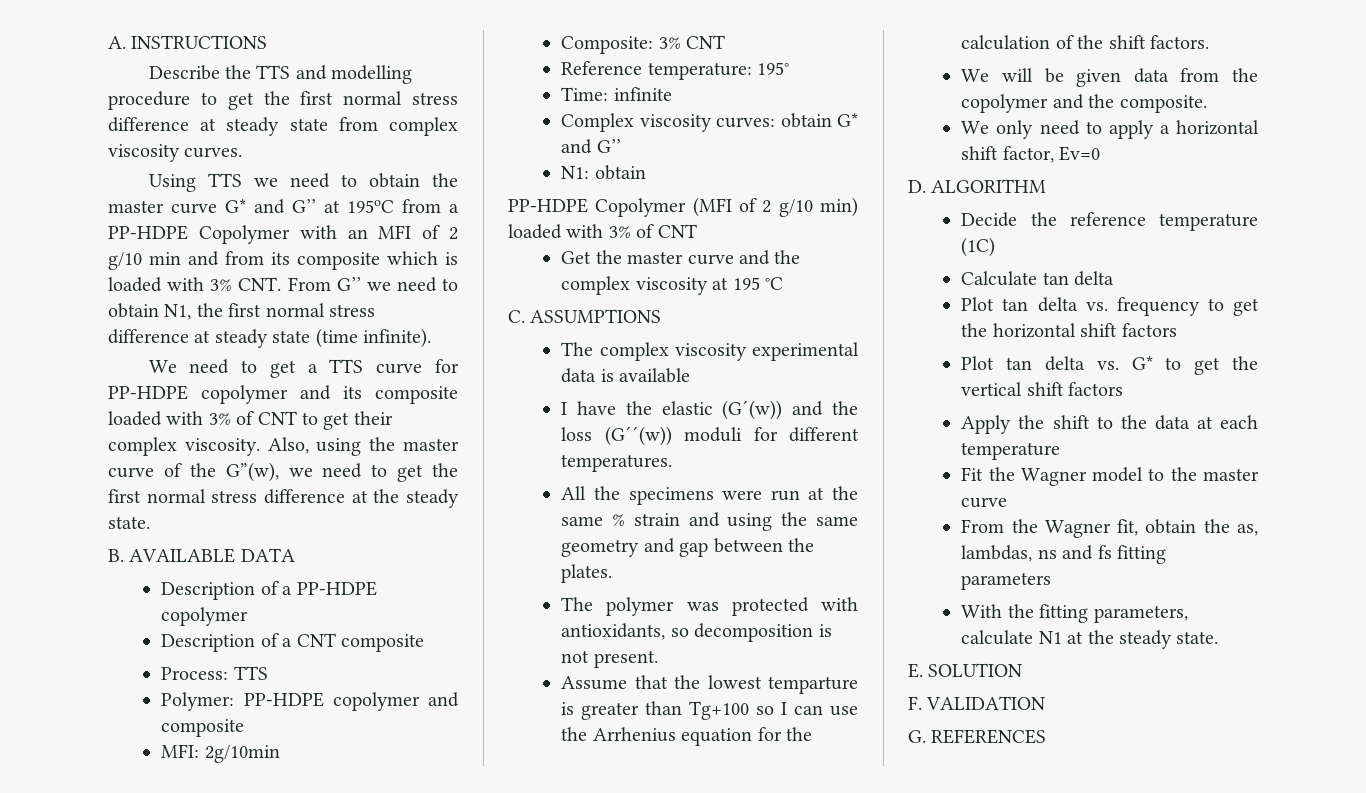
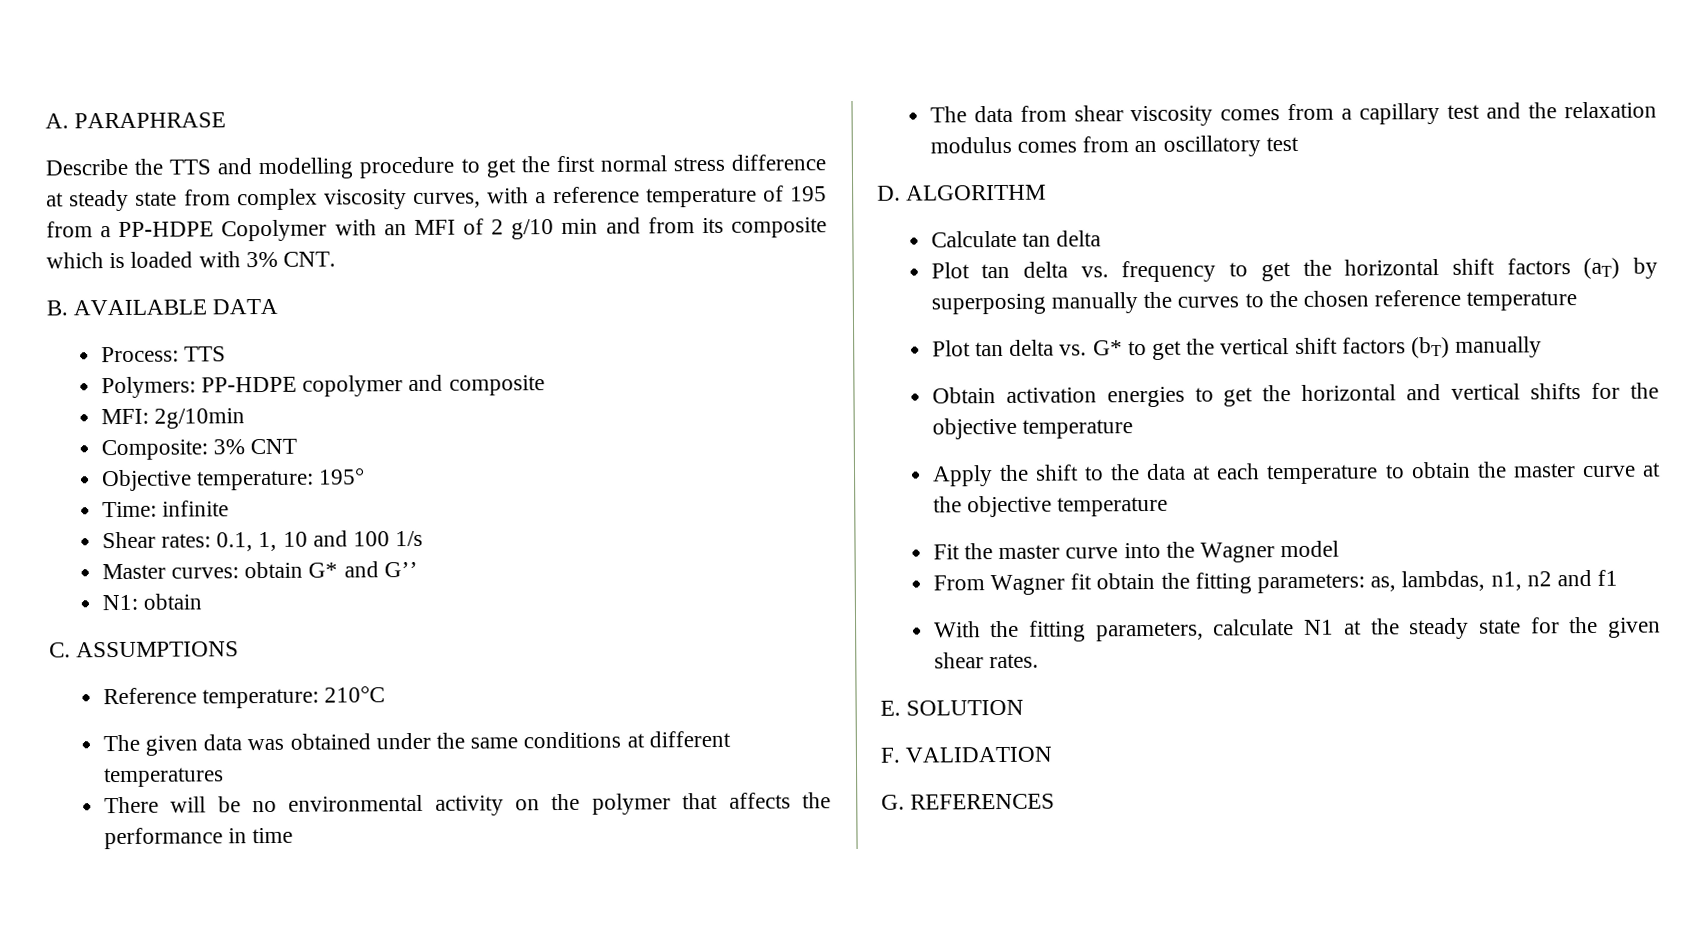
- A. INSTRUCTIONS
+ A. PARAPHRASE
- Describe the TTS and modelling procedure to get the first normal stress difference at steady state from complex viscosity curves.
- Using TTS we need to obtain the master curve G* and G’’ at 195oC from a PP-HDPE Copolymer with an MFI of 2 g/10 min and from its composite which is loaded with 3% CNT. From G’’ we need to obtain N1, the first normal stress difference at steady state (time infinite).
- We need to get a TTS curve for PP-HDPE copolymer and its composite loaded with 3% of CNT to get their complex viscosity. Also, using the master curve of the G”(w), we need to get the first normal stress difference at the steady state.
+ Describe the TTS and modelling procedure to get the first normal stress difference at steady state from complex viscosity curves, with a reference temperature of 195 from a PP-HDPE Copolymer with an MFI of 2 g/10 min and from its composite which is loaded with 3% CNT.
  B. AVAILABLE DATA
- Description of a PP-HDPE copolymer
- Description of a CNT composite
- Polymer: PP-HDPE copolymer and composite
+ Polymers: PP-HDPE copolymer and composite
- Reference temperature: 195°
+ Objective temperature: 195°
- Complex viscosity curves: obtain G* and G’’
+ Shear rates: 0.1, 1, 10 and 100 1/s
+ Master curves: obtain G* and G’’
- PP-HDPE Copolymer (MFI of 2 g/10 min) loaded with 3% of CNT
- Get the master curve and the complex viscosity at 195 °C
  C. ASSUMPTIONS
- The complex viscosity experimental data is available
- I have the elastic (G´(w)) and the loss (G´´(w)) moduli for different temperatures.
- All the specimens were run at the same % strain and using the same geometry and gap between the plates.
- The polymer was protected with antioxidants, so decomposition is not present.
- Assume that the lowest temparture is greater than Tg+100 so I can use the Arrhenius equation for the calculation of the shift factors.
- We will be given data from the copolymer and the composite.
- We only need to apply a horizontal shift factor, Ev=0
+ Reference temperature: 210°C
+ The given data was obtained under the same conditions at different temperatures
+ There will be no environmental activity on the polymer that affects the performance in time
+ The data from shear viscosity comes from a capillary test and the relaxation modulus comes from an oscillatory test
  D. ALGORITHM
- Decide the reference temperature (1C)
- Plot tan delta vs. frequency to get the horizontal shift factors
+ Plot tan delta vs. frequency to get the horizontal shift factors (aT) by superposing manually the curves to the chosen reference temperature
- Plot tan delta vs. G* to get the vertical shift factors
+ Plot tan delta vs. G* to get the vertical shift factors (bT) manually
+ Obtain activation energies to get the horizontal and vertical shifts for the objective temperature
- Apply the shift to the data at each temperature
- Fit the Wagner model to the master curve
- From the Wagner fit, obtain the as, lambdas, ns and fs fitting parameters
+ Apply the shift to the data at each temperature to obtain the master curve at the objective temperature
+ Fit the master curve into the Wagner model
+ From Wagner fit obtain the fitting parameters: as, lambdas, n1, n2 and f1
- With the fitting parameters, calculate N1 at the steady state.
+ With the fitting parameters, calculate N1 at the steady state for the given shear rates.

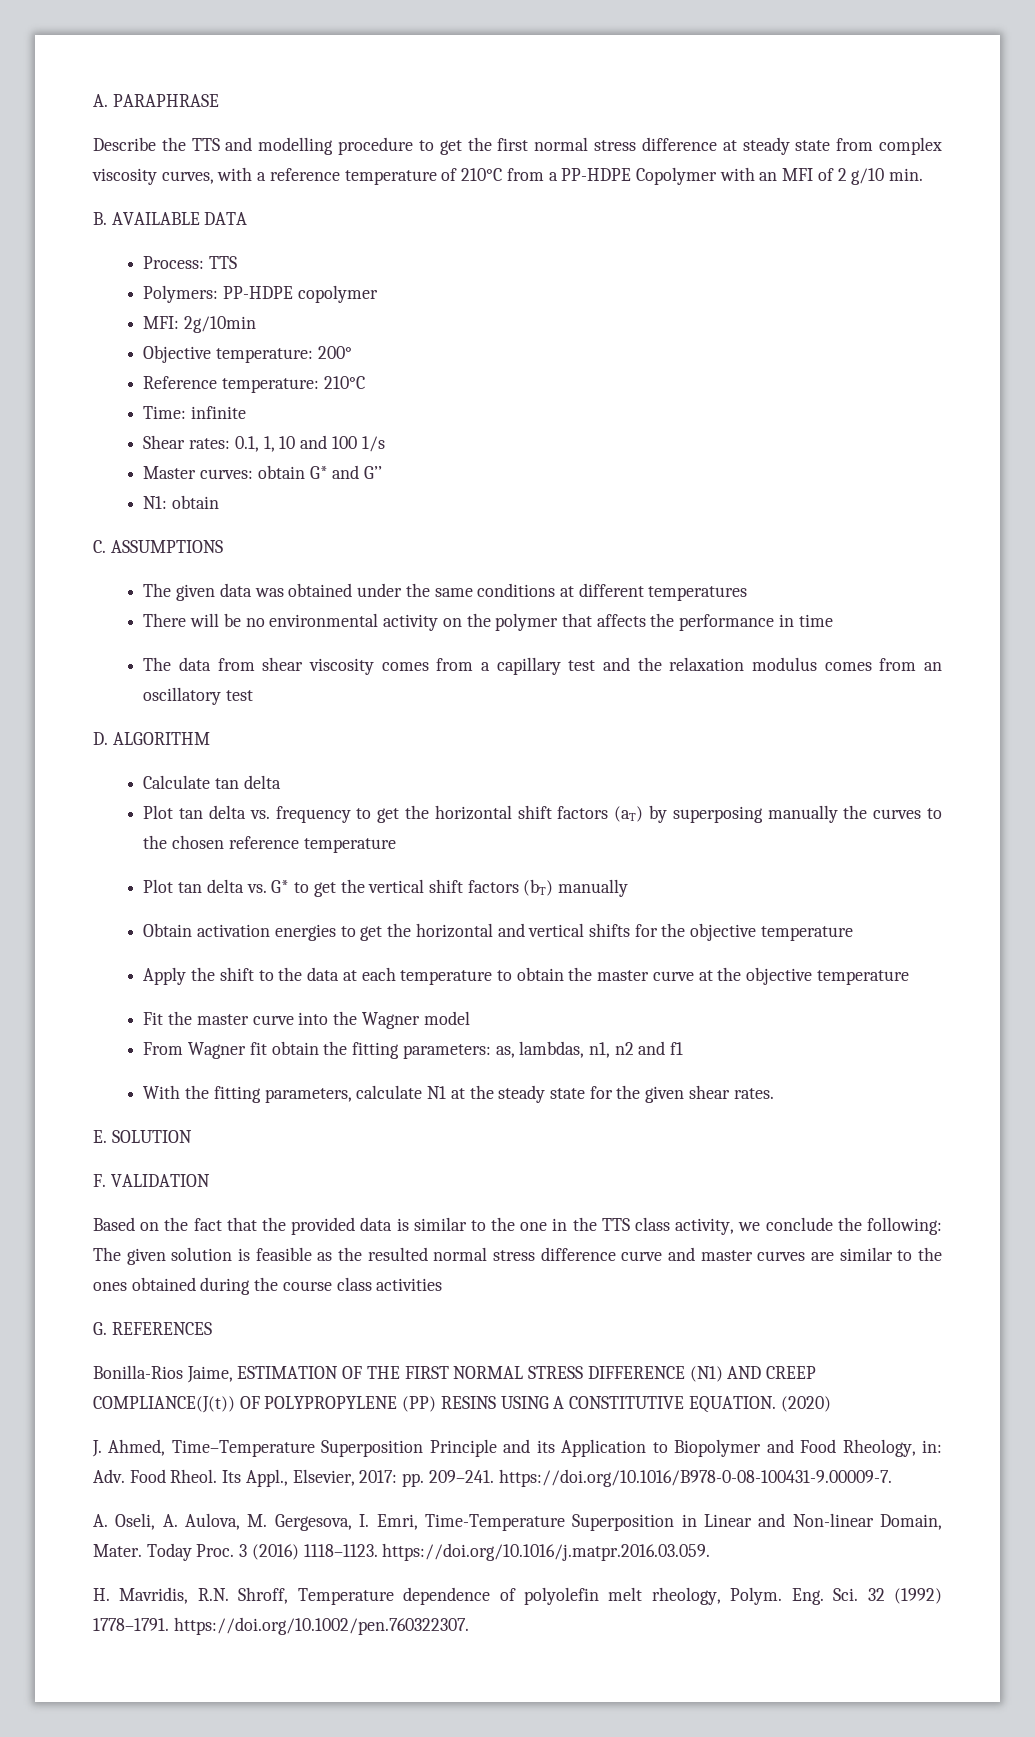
- Describe the TTS and modelling procedure to get the first normal stress difference at steady state from complex viscosity curves, with a reference temperature of 195 from a PP-HDPE Copolymer with an MFI of 2 g/10 min and from its composite which is loaded with 3% CNT.
+ Describe the TTS and modelling procedure to get the first normal stress difference at steady state from complex viscosity curves, with a reference temperature of 210°C from a PP-HDPE Copolymer with an MFI of 2 g/10 min.
- Polymers: PP-HDPE copolymer and composite
+ Polymers: PP-HDPE copolymer
- Composite: 3% CNT
- Objective temperature: 195°
+ Objective temperature: 200°
+ Reference temperature: 210°C
- Reference temperature: 210°C
+ Based on the fact that the provided data is similar to the one in the TTS class activity, we conclude the following: The given solution is feasible as the resulted normal stress difference curve and master curves are similar to the ones obtained during the course class activities
  G. REFERENCES
+ Bonilla-Rios Jaime, ESTIMATION OF THE FIRST NORMAL STRESS DIFFERENCE (N1) AND CREEP COMPLIANCE(J(t)) OF POLYPROPYLENE (PP) RESINS USING A CONSTITUTIVE EQUATION. (2020)
+ J. Ahmed, Time–Temperature Superposition Principle and its Application to Biopolymer and Food Rheology, in: Adv. Food Rheol. Its Appl., Elsevier, 2017: pp. 209–241. https://doi.org/10.1016/B978-0-08-100431-9.00009-7.
+ A. Oseli, A. Aulova, M. Gergesova, I. Emri, Time-Temperature Superposition in Linear and Non-linear Domain, Mater. Today Proc. 3 (2016) 1118–1123. https://doi.org/10.1016/j.matpr.2016.03.059.
+ H. Mavridis, R.N. Shroff, Temperature dependence of polyolefin melt rheology, Polym. Eng. Sci. 32 (1992) 1778–1791. https://doi.org/10.1002/pen.760322307.

